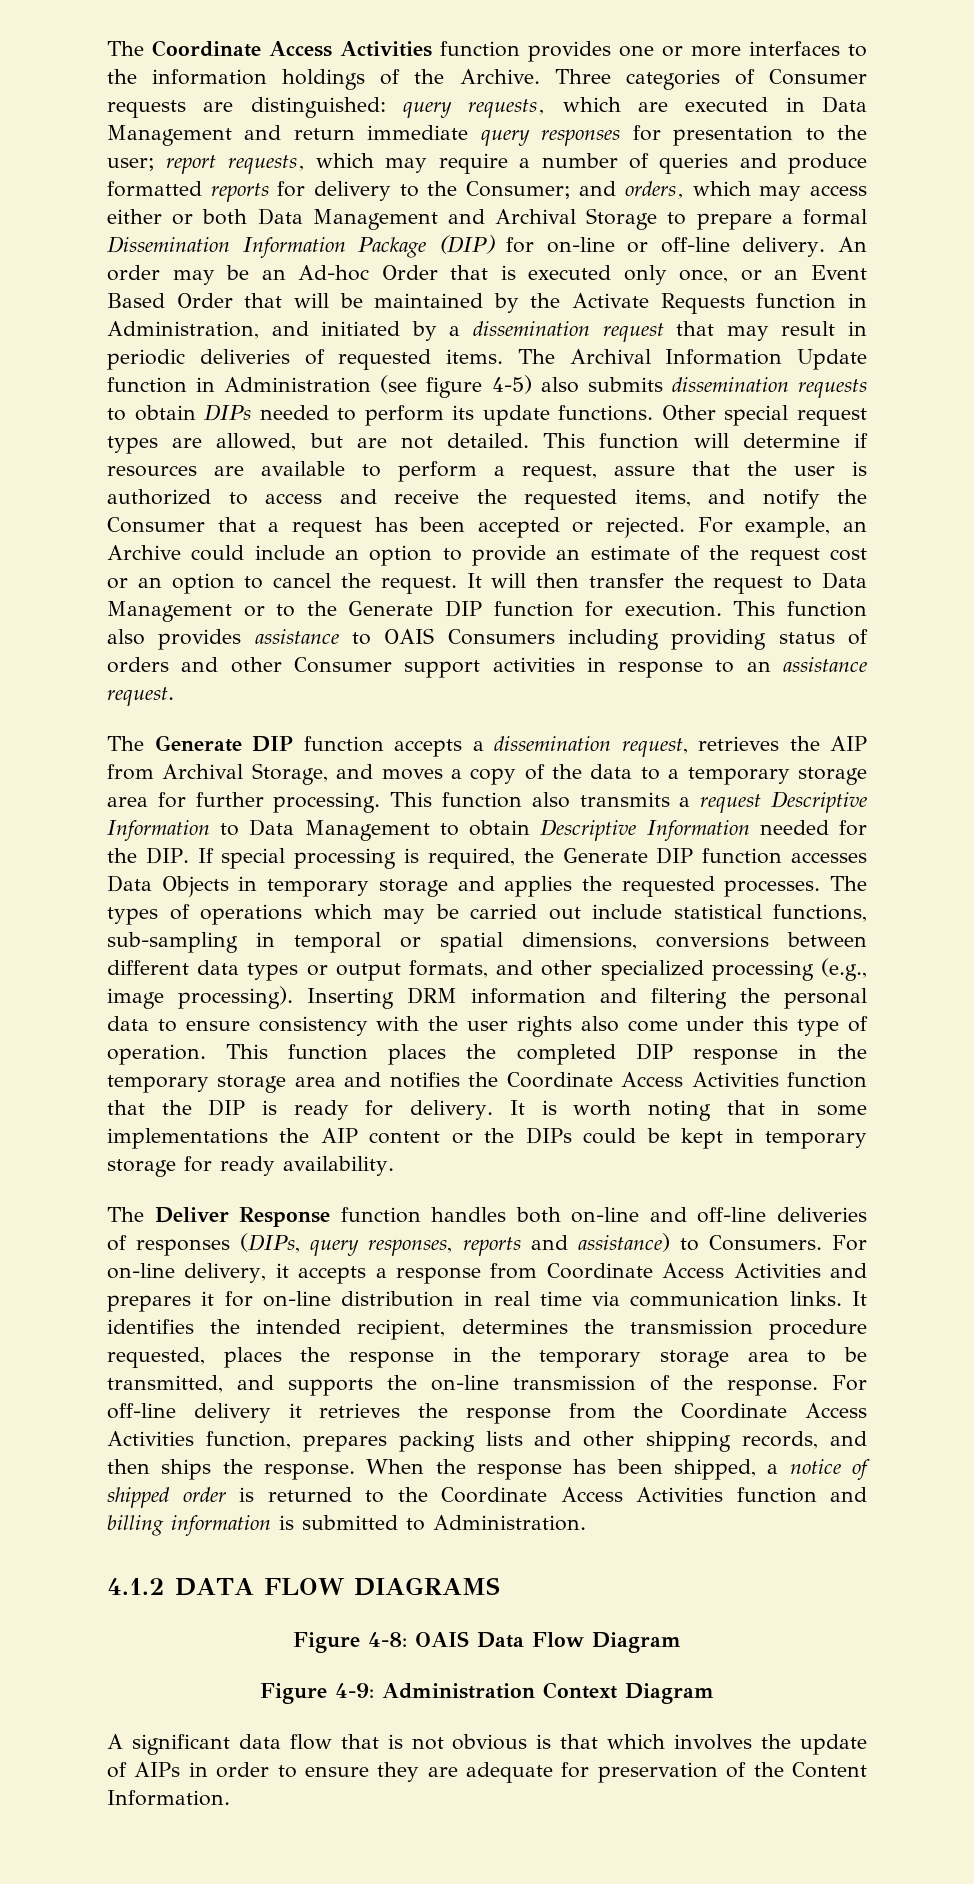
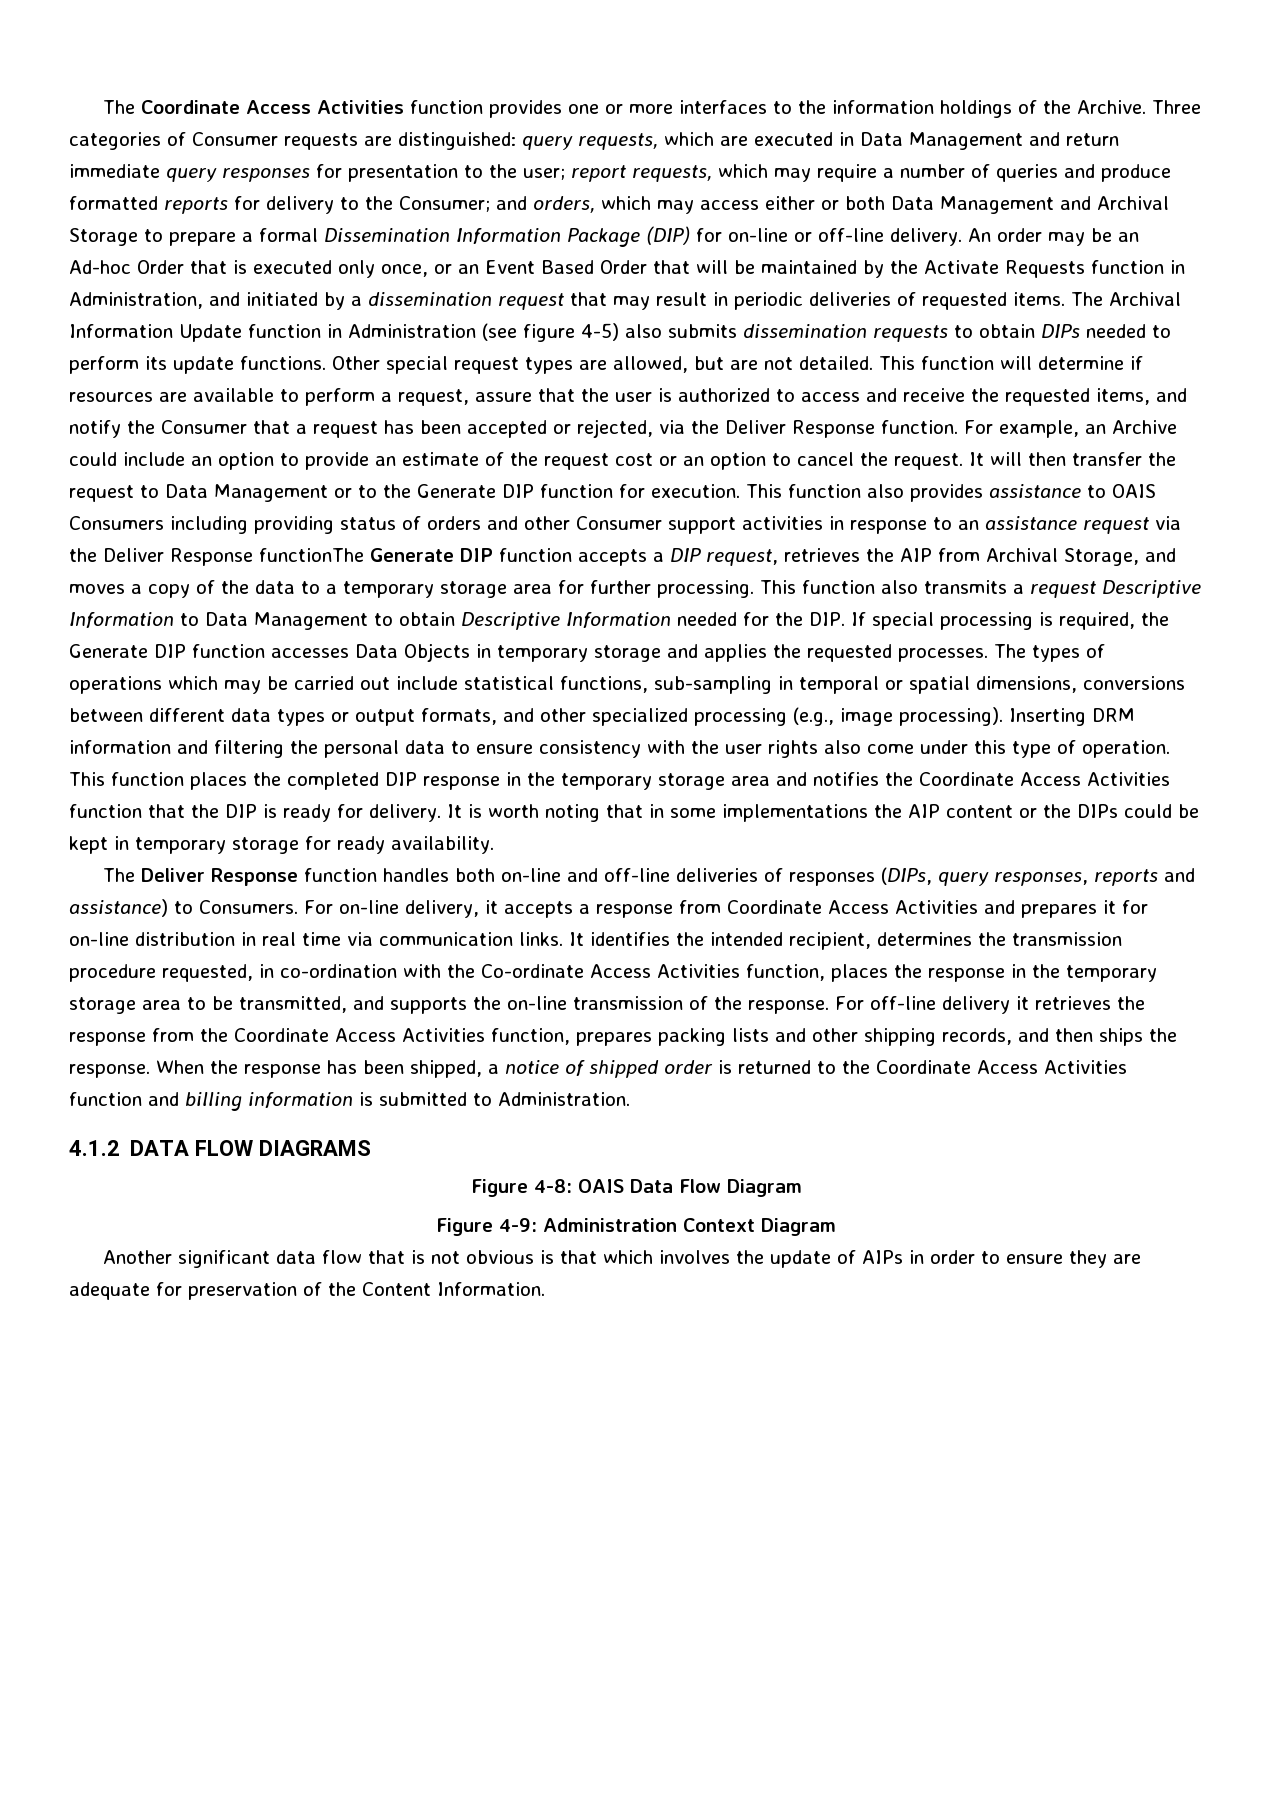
- This function will determine if resources are available to perform a request, assure that the user is authorized to access and receive the requested items, and notify the Consumer that a request has been accepted or rejected.
+ This function will determine if resources are available to perform a request, assure that the user is authorized to access and receive the requested items, and notify the Consumer that a request has been accepted or rejected, via the Deliver Response function.
- This function also provides assistance to OAIS Consumers including providing status of orders and other Consumer support activities in response to an assistance request.
- The Generate DIP function accepts a dissemination request, retrieves the AIP from Archival Storage, and moves a copy of the data to a temporary storage area for further processing.
+ This function also provides assistance to OAIS Consumers including providing status of orders and other Consumer support activities in response to an assistance request via the Deliver Response functionThe Generate DIP function accepts a DIP request, retrieves the AIP from Archival Storage, and moves a copy of the data to a temporary storage area for further processing.
- It identifies the intended recipient, determines the transmission procedure requested, places the response in the temporary storage area to be transmitted, and supports the on-line transmission of the response.
+ It identifies the intended recipient, determines the transmission procedure requested, in co-ordination with the Co-ordinate Access Activities function, places the response in the temporary storage area to be transmitted, and supports the on-line transmission of the response.
- A significant data flow that is not obvious is that which involves the update of AIPs in order to ensure they are adequate for preservation of the Content Information.
+ Another significant data flow that is not obvious is that which involves the update of AIPs in order to ensure they are adequate for preservation of the Content Information.

